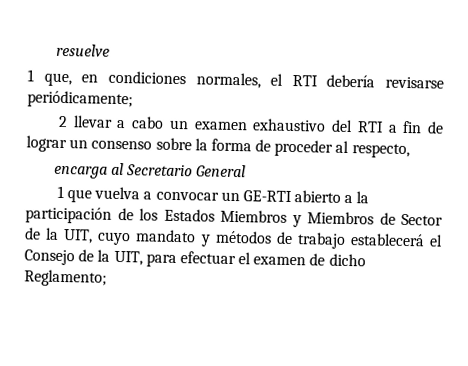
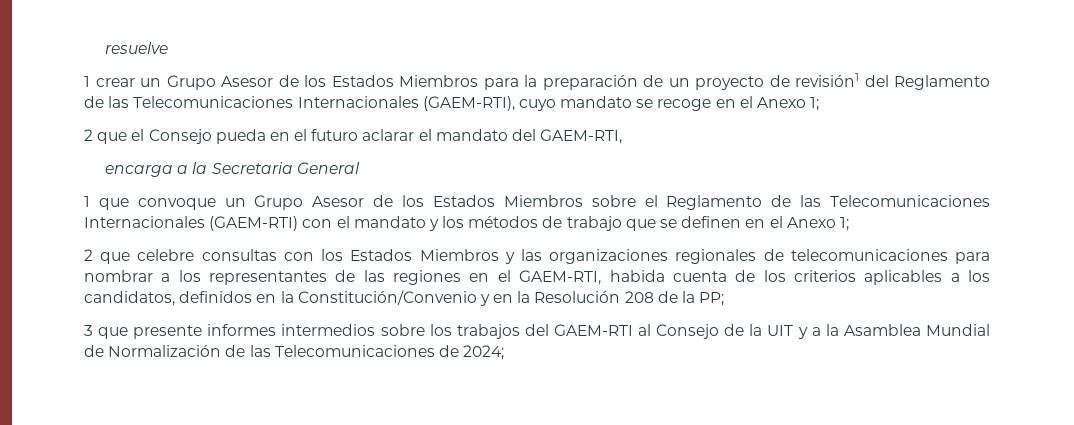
- 1 que, en condiciones normales, el RTI debería revisarse periódicamente;
- 2 llevar a cabo un examen exhaustivo del RTI a fin de lograr un consenso sobre la forma de proceder al respecto,
- encarga al Secretario General
- 1 que vuelva a convocar un GE-RTI abierto a la participación de los Estados Miembros y Miembros de Sector de la UIT, cuyo mandato y métodos de trabajo establecerá el Consejo de la UIT, para efectuar el examen de dicho Reglamento;
+ 1 crear un Grupo Asesor de los Estados Miembros para la preparación de un proyecto de revisión1 del Reglamento de las Telecomunicaciones Internacionales (GAEM-RTI), cuyo mandato se recoge en el Anexo 1;
+ 2 que el Consejo pueda en el futuro aclarar el mandato del GAEM-RTI,
+ encarga a la Secretaria General
+ 1 que convoque un Grupo Asesor de los Estados Miembros sobre el Reglamento de las Telecomunicaciones Internacionales (GAEM-RTI) con el mandato y los métodos de trabajo que se definen en el Anexo 1;
+ 2 que celebre consultas con los Estados Miembros y las organizaciones regionales de telecomunicaciones para nombrar a los representantes de las regiones en el GAEM-RTI, habida cuenta de los criterios aplicables a los candidatos, definidos en la Constitución/Convenio y en la Resolución 208 de la PP;
+ 3 que presente informes intermedios sobre los trabajos del GAEM-RTI al Consejo de la UIT y a la Asamblea Mundial de Normalización de las Telecomunicaciones de 2024;

